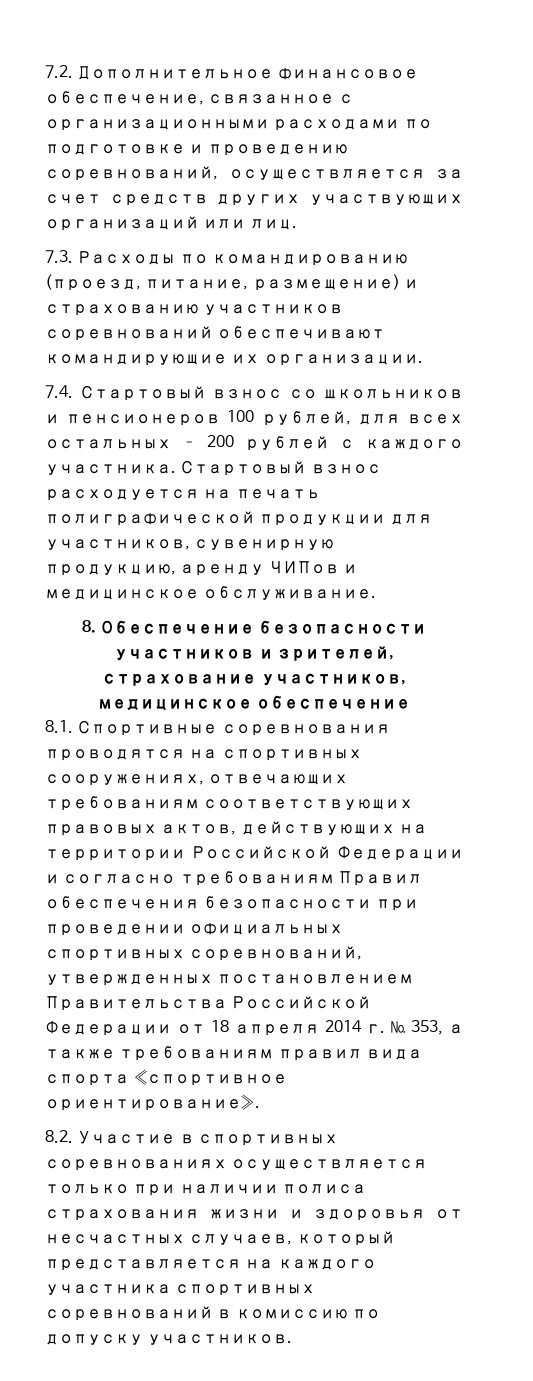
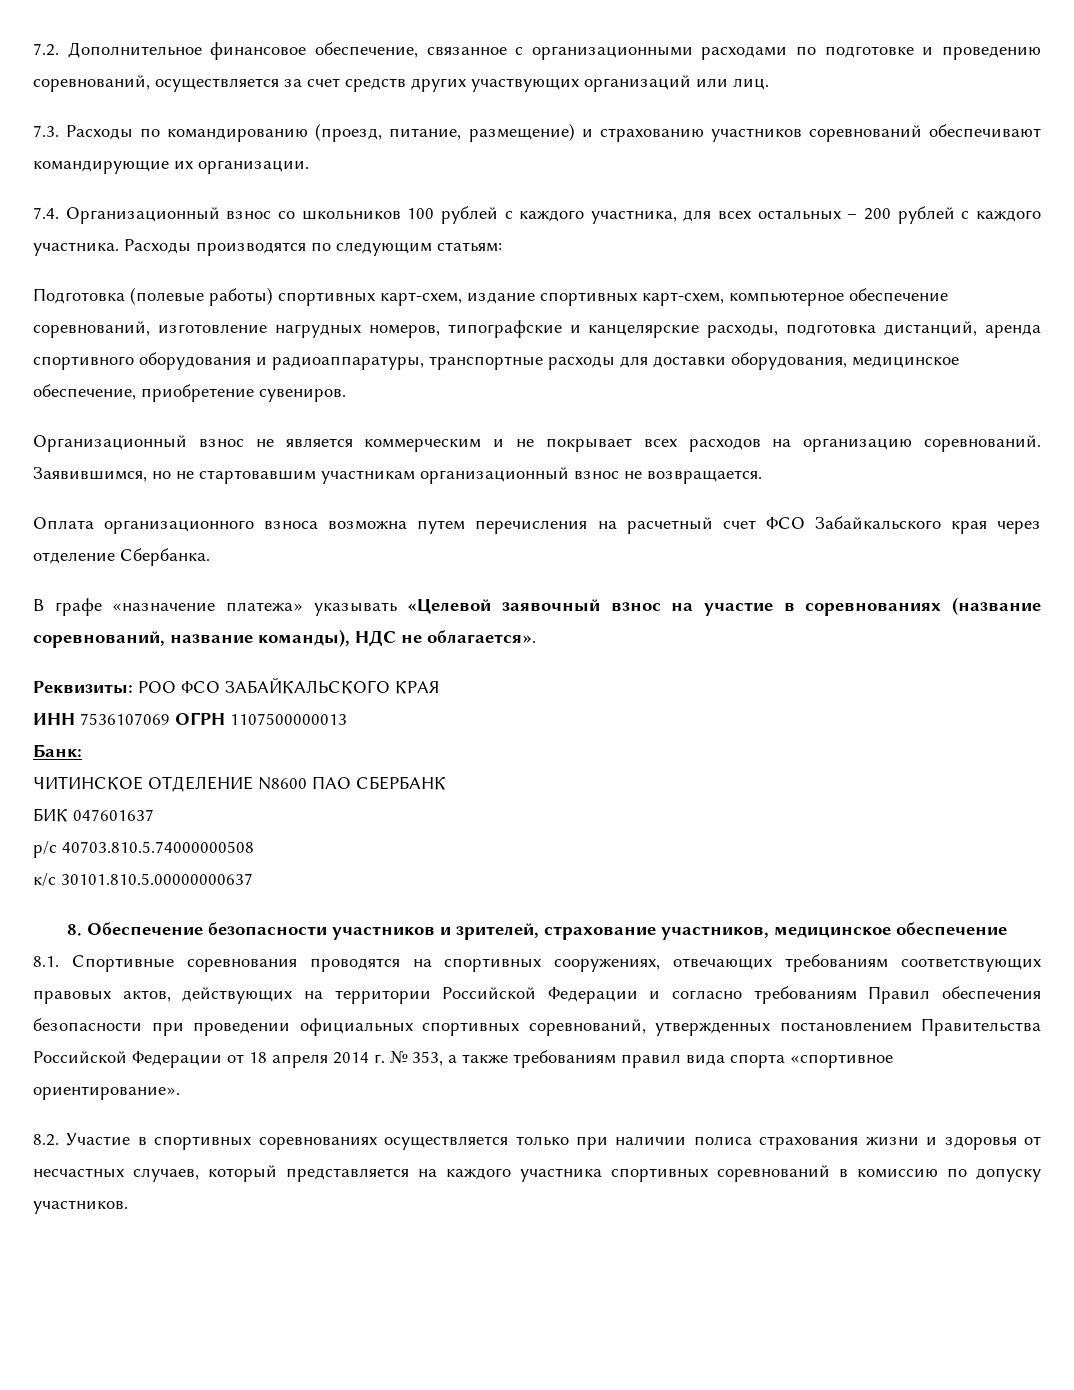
- 7.4. Стартовый взнос со школьников и пенсионеров 100 рублей, для всех остальных – 200 рублей с каждого участника.
+ 7.4. Организационный взнос со школьников 100 рублей с каждого участника, для всех остальных – 200 рублей с каждого участника.
- Стартовый взнос расходуется на печать полиграфической продукции для участников, сувенирную продукцию, аренду ЧИПов и медицинское обслуживание.
+ Расходы производятся по следующим статьям:
+ Подготовка (полевые работы) спортивных карт-схем, издание спортивных карт-схем, компьютерное обеспечение соревнований, изготовление нагрудных номеров, типографские и канцелярские расходы, подготовка дистанций, аренда спортивного оборудования и радиоаппаратуры, транспортные расходы для доставки оборудования, медицинское обеспечение, приобретение сувениров.
+ Организационный взнос не является коммерческим и не покрывает всех расходов на организацию соревнований. Заявившимся, но не стартовавшим участникам организационный взнос не возвращается.
+ Оплата организационного взноса возможна путем перечисления на расчетный счет ФСО Забайкальского края через отделение Сбербанка.
+ В графе «назначение платежа» указывать «Целевой заявочный взнос на участие в соревнованиях (название соревнований, название команды), НДС не облагается».
+ Реквизиты: РОО ФСО ЗАБАЙКАЛЬСКОГО КРАЯ
+ ИНН 7536107069 ОГРН 1107500000013
+ Банк:
+ ЧИТИНСКОЕ ОТДЕЛЕНИЕ N8600 ПАО СБЕРБАНК
+ БИК 047601637
+ р/с 40703.810.5.74000000508
+ к/с 30101.810.5.00000000637

